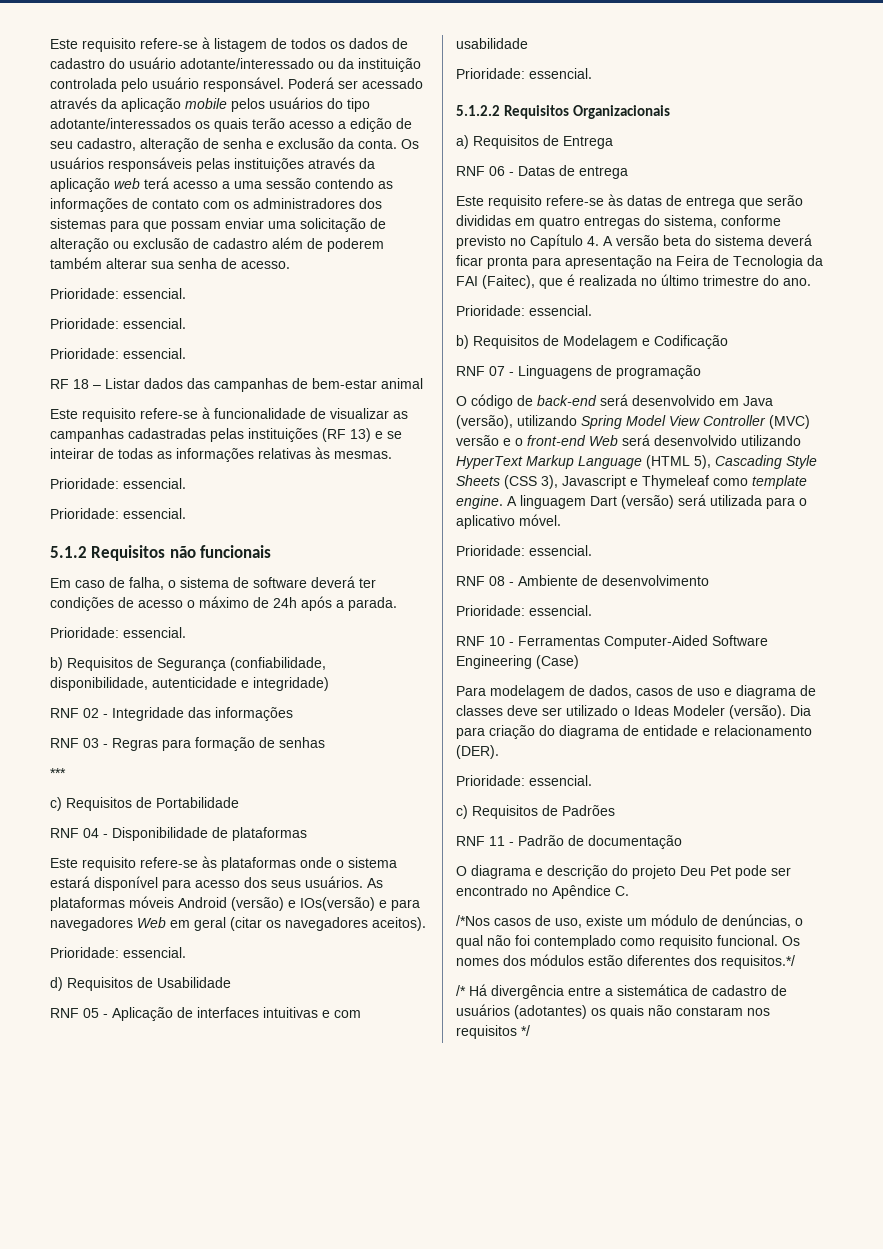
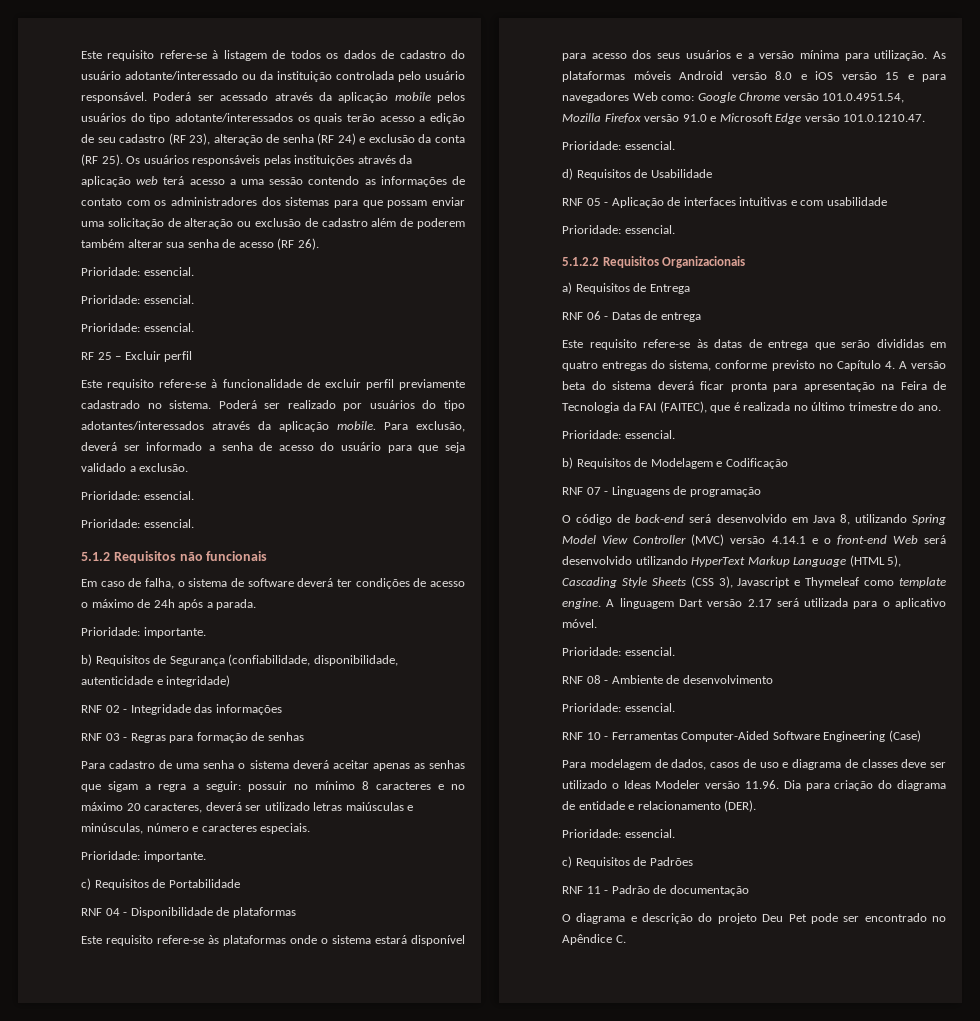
- Poderá ser acessado através da aplicação mobile pelos usuários do tipo adotante/interessados os quais terão acesso a edição de seu cadastro, alteração de senha e exclusão da conta.
+ Poderá ser acessado através da aplicação mobile pelos usuários do tipo adotante/interessados os quais terão acesso a edição de seu cadastro (RF 23), alteração de senha (RF 24) e exclusão da conta (RF 25).
- Os usuários responsáveis pelas instituições através da aplicação web terá acesso a uma sessão contendo as informações de contato com os administradores dos sistemas para que possam enviar uma solicitação de alteração ou exclusão de cadastro além de poderem também alterar sua senha de acesso.
+ Os usuários responsáveis pelas instituições através da aplicação web terá acesso a uma sessão contendo as informações de contato com os administradores dos sistemas para que possam enviar uma solicitação de alteração ou exclusão de cadastro além de poderem também alterar sua senha de acesso (RF 26).
- RF 18 – Listar dados das campanhas de bem-estar animal
+ RF 25 – Excluir perfil
- Este requisito refere-se à funcionalidade de visualizar as campanhas cadastradas pelas instituições (RF 13) e se inteirar de todas as informações relativas às mesmas.
+ Este requisito refere-se à funcionalidade de excluir perfil previamente cadastrado no sistema. Poderá ser realizado por usuários do tipo adotantes/interessados através da aplicação mobile. Para exclusão, deverá ser informado a senha de acesso do usuário para que seja validado a exclusão.
  Em caso de falha, o sistema de software deverá ter condições de acesso o máximo de 24h após a parada.
- Prioridade: essencial.
+ Prioridade: importante.
- ***
+ Para cadastro de uma senha o sistema deverá aceitar apenas as senhas que sigam a regra a seguir: possuir no mínimo 8 caracteres e no máximo 20 caracteres, deverá ser utilizado letras maiúsculas e minúsculas, número e caracteres especiais.
+ Prioridade: importante.
- Este requisito refere-se às plataformas onde o sistema estará disponível para acesso dos seus usuários. As plataformas móveis Android (versão) e IOs(versão) e para navegadores Web em geral (citar os navegadores aceitos).
+ Este requisito refere-se às plataformas onde o sistema estará disponível para acesso dos seus usuários e a versão mínima para utilização. As plataformas móveis Android versão 8.0 e iOS versão 15 e para navegadores Web como: Google Chrome versão 101.0.4951.54, Mozilla Firefox versão 91.0 e Microsoft Edge versão 101.0.1210.47.
- Este requisito refere-se às datas de entrega que serão divididas em quatro entregas do sistema, conforme previsto no Capítulo 4. A versão beta do sistema deverá ficar pronta para apresentação na Feira de Tecnologia da FAI (Faitec), que é realizada no último trimestre do ano.
+ Este requisito refere-se às datas de entrega que serão divididas em quatro entregas do sistema, conforme previsto no Capítulo 4. A versão beta do sistema deverá ficar pronta para apresentação na Feira de Tecnologia da FAI (FAITEC), que é realizada no último trimestre do ano.
- O código de back-end será desenvolvido em Java (versão), utilizando Spring Model View Controller (MVC) versão e o front-end Web será desenvolvido utilizando HyperText Markup Language (HTML 5), Cascading Style Sheets (CSS 3), Javascript e Thymeleaf como template engine.
+ O código de back-end será desenvolvido em Java 8, utilizando Spring Model View Controller (MVC) versão 4.14.1 e o front-end Web será desenvolvido utilizando HyperText Markup Language (HTML 5), Cascading Style Sheets (CSS 3), Javascript e Thymeleaf como template engine.
- A linguagem Dart (versão) será utilizada para o aplicativo móvel.
+ A linguagem Dart versão 2.17 será utilizada para o aplicativo móvel.
- Para modelagem de dados, casos de uso e diagrama de classes deve ser utilizado o Ideas Modeler (versão). Dia para criação do diagrama de entidade e relacionamento (DER).
+ Para modelagem de dados, casos de uso e diagrama de classes deve ser utilizado o Ideas Modeler versão 11.96. Dia para criação do diagrama de entidade e relacionamento (DER).
- /*Nos casos de uso, existe um módulo de denúncias, o qual não foi contemplado como requisito funcional. Os nomes dos módulos estão diferentes dos requisitos.*/
- /* Há divergência entre a sistemática de cadastro de usuários (adotantes) os quais não constaram nos requisitos */

